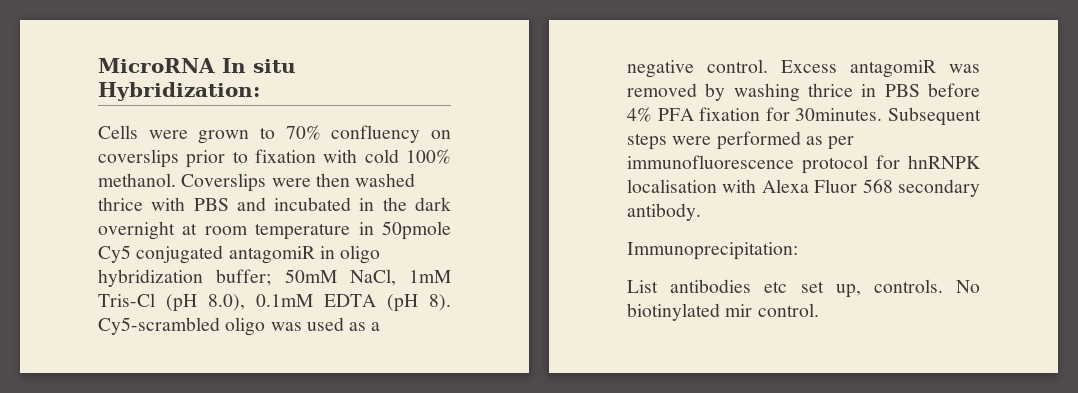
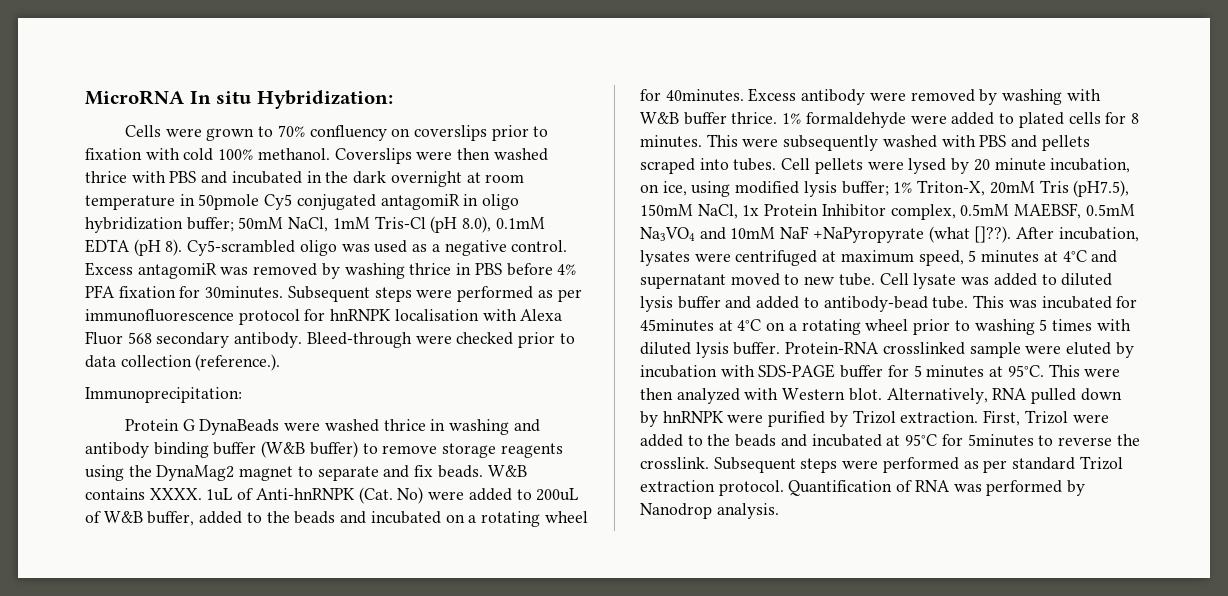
- Subsequent steps were performed as per immunofluorescence protocol for hnRNPK localisation with Alexa Fluor 568 secondary antibody.
+ Subsequent steps were performed as per immunofluorescence protocol for hnRNPK localisation with Alexa Fluor 568 secondary antibody. Bleed-through were checked prior to data collection (reference.).
  Immunoprecipitation:
- List antibodies etc set up, controls. No biotinylated mir control.
+ Protein G DynaBeads were washed thrice in washing and antibody binding buffer (W&B buffer) to remove storage reagents using the DynaMag2 magnet to separate and fix beads. W&B contains XXXX. 1uL of Anti-hnRNPK (Cat. No) were added to 200uL of W&B buffer, added to the beads and incubated on a rotating wheel for 40minutes. Excess antibody were removed by washing with W&B buffer thrice. 1% formaldehyde were added to plated cells for 8 minutes. This were subsequently washed with PBS and pellets scraped into tubes. Cell pellets were lysed by 20 minute incubation, on ice, using modified lysis buffer; 1% Triton-X, 20mM Tris (pH7.5), 150mM NaCl, 1x Protein Inhibitor complex, 0.5mM MAEBSF, 0.5mM Na3VO4 and 10mM NaF +NaPyropyrate (what []??). After incubation, lysates were centrifuged at maximum speed, 5 minutes at 4°C and supernatant moved to new tube. Cell lysate was added to diluted lysis buffer and added to antibody-bead tube. This was incubated for 45minutes at 4°C on a rotating wheel prior to washing 5 times with diluted lysis buffer. Protein-RNA crosslinked sample were eluted by incubation with SDS-PAGE buffer for 5 minutes at 95°C. This were then analyzed with Western blot. Alternatively, RNA pulled down by hnRNPK were purified by Trizol extraction. First, Trizol were added to the beads and incubated at 95°C for 5minutes to reverse the crosslink. Subsequent steps were performed as per standard Trizol extraction protocol. Quantification of RNA was performed by Nanodrop analysis.

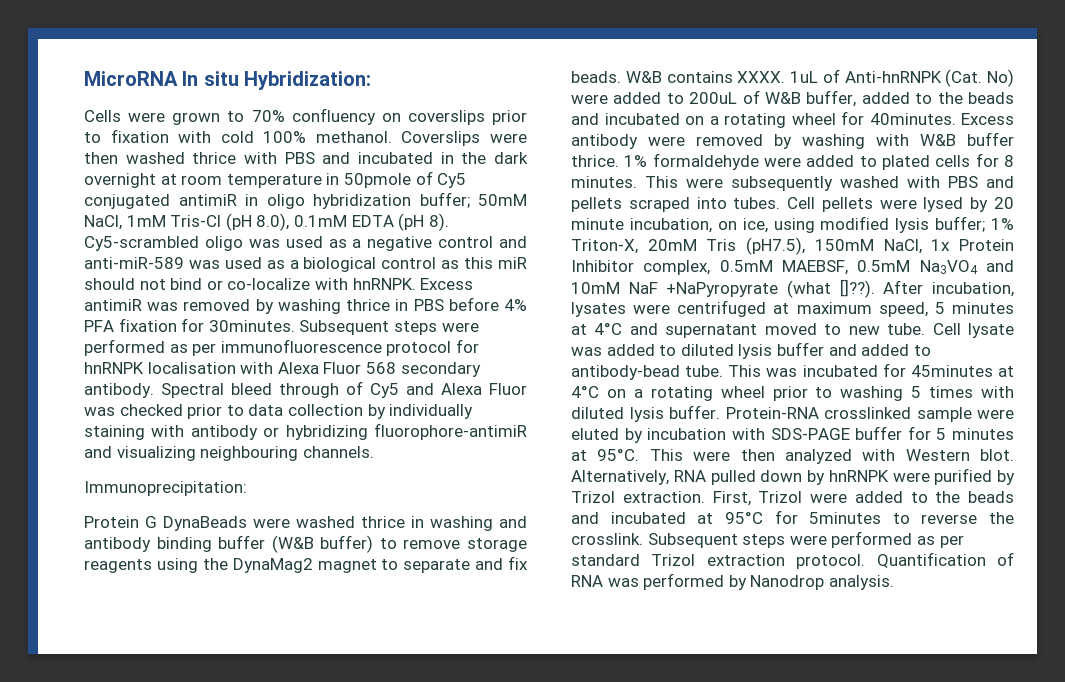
- Coverslips were then washed thrice with PBS and incubated in the dark overnight at room temperature in 50pmole Cy5 conjugated antagomiR in oligo hybridization buffer; 50mM NaCl, 1mM Tris-Cl (pH 8.0), 0.1mM EDTA (pH 8).
+ Coverslips were then washed thrice with PBS and incubated in the dark overnight at room temperature in 50pmole of Cy5 conjugated antimiR in oligo hybridization buffer; 50mM NaCl, 1mM Tris-Cl (pH 8.0), 0.1mM EDTA (pH 8).
- Cy5-scrambled oligo was used as a negative control. Excess antagomiR was removed by washing thrice in PBS before 4% PFA fixation for 30minutes.
+ Cy5-scrambled oligo was used as a negative control and anti-miR-589 was used as a biological control as this miR should not bind or co-localize with hnRNPK. Excess antimiR was removed by washing thrice in PBS before 4% PFA fixation for 30minutes.
- Bleed-through were checked prior to data collection (reference.).
+ Spectral bleed through of Cy5 and Alexa Fluor was checked prior to data collection by individually staining with antibody or hybridizing fluorophore-antimiR and visualizing neighbouring channels.

